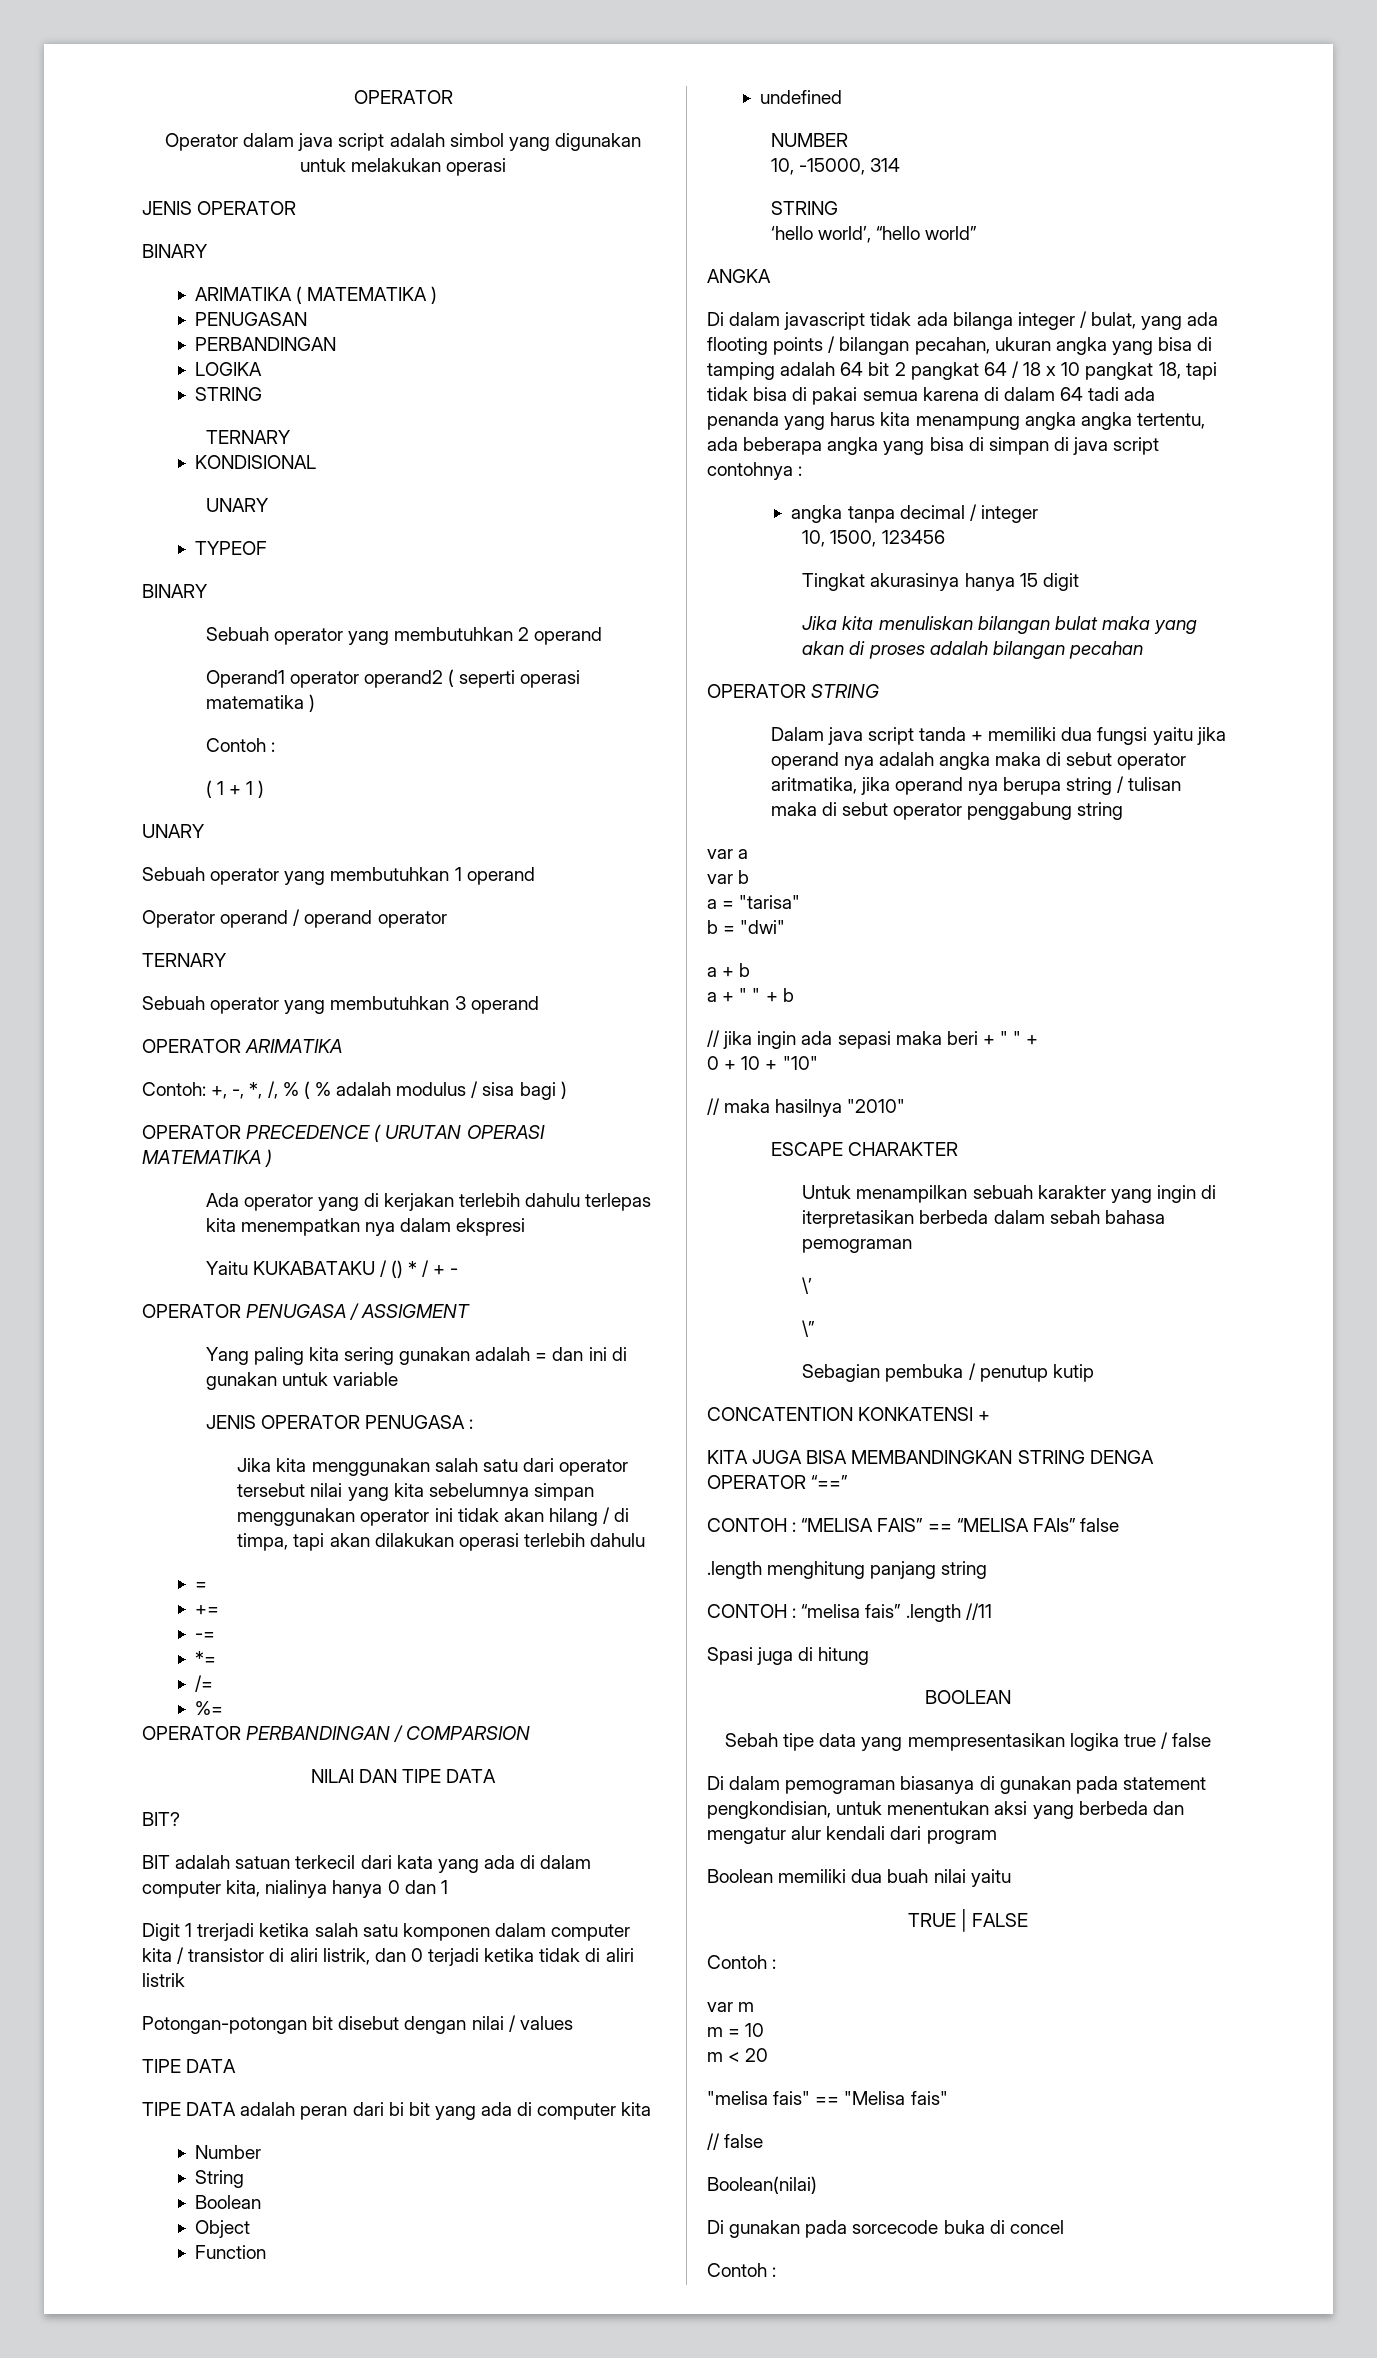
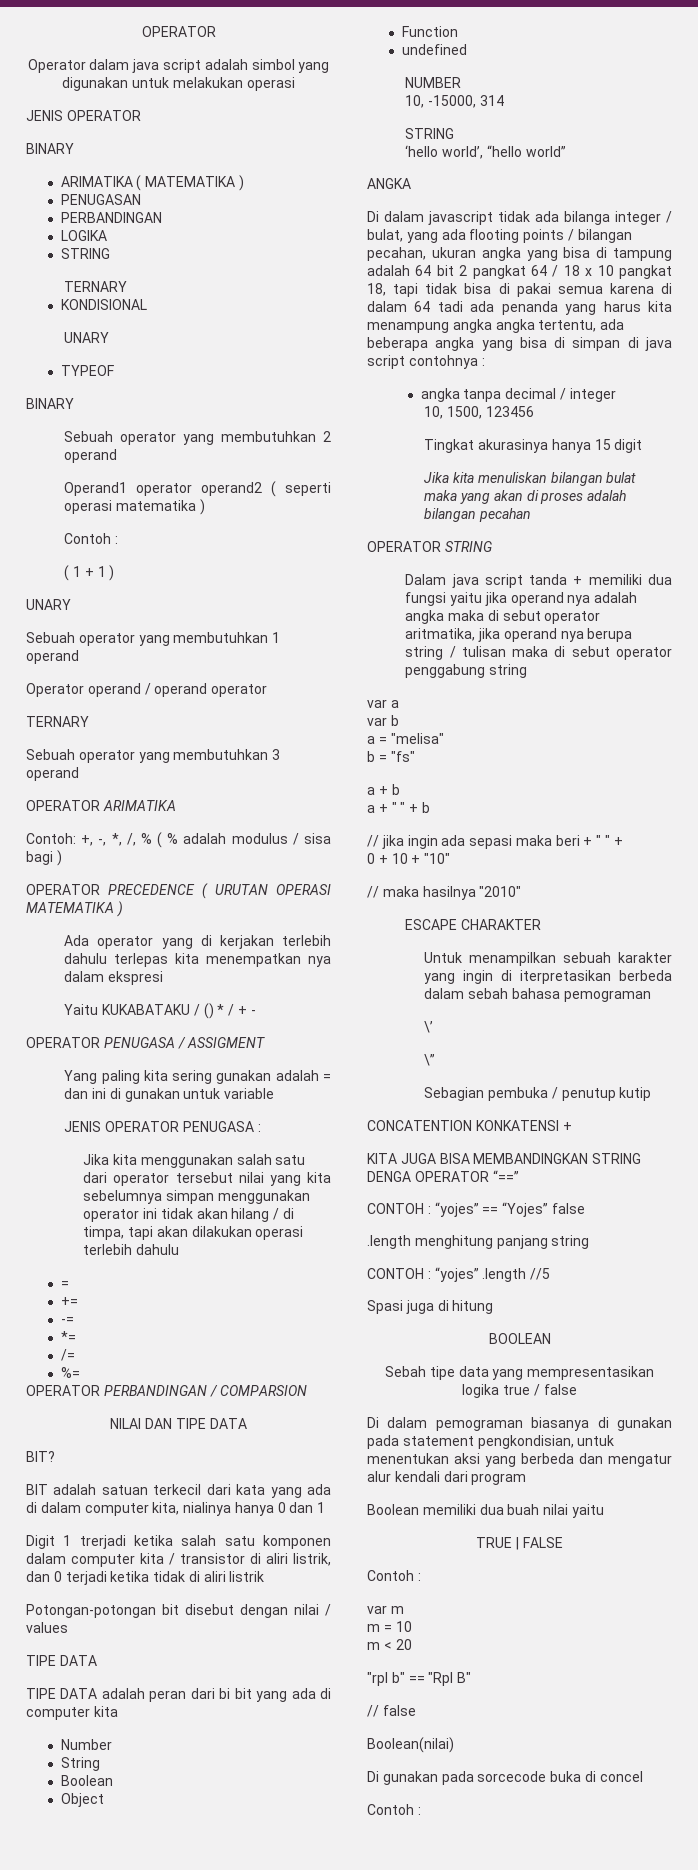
- Di dalam javascript tidak ada bilanga integer / bulat, yang ada flooting points / bilangan pecahan, ukuran angka yang bisa di tamping adalah 64 bit 2 pangkat 64 / 18 x 10 pangkat 18, tapi tidak bisa di pakai semua karena di dalam 64 tadi ada penanda yang harus kita menampung angka angka tertentu, ada beberapa angka yang bisa di simpan di java script contohnya :
+ Di dalam javascript tidak ada bilanga integer / bulat, yang ada flooting points / bilangan pecahan, ukuran angka yang bisa di tampung adalah 64 bit 2 pangkat 64 / 18 x 10 pangkat 18, tapi tidak bisa di pakai semua karena di dalam 64 tadi ada penanda yang harus kita menampung angka angka tertentu, ada beberapa angka yang bisa di simpan di java script contohnya :
- a = "tarisa"
+ a = "melisa"
- b = "dwi"
+ b = "fs"
- CONTOH : “MELISA FAIS” == “MELISA FAIs” false
+ CONTOH : “yojes” == “Yojes” false
- CONTOH : “melisa fais” .length //11
+ CONTOH : “yojes” .length //5
- "melisa fais" == "Melisa fais"
+ "rpl b" == "Rpl B"

